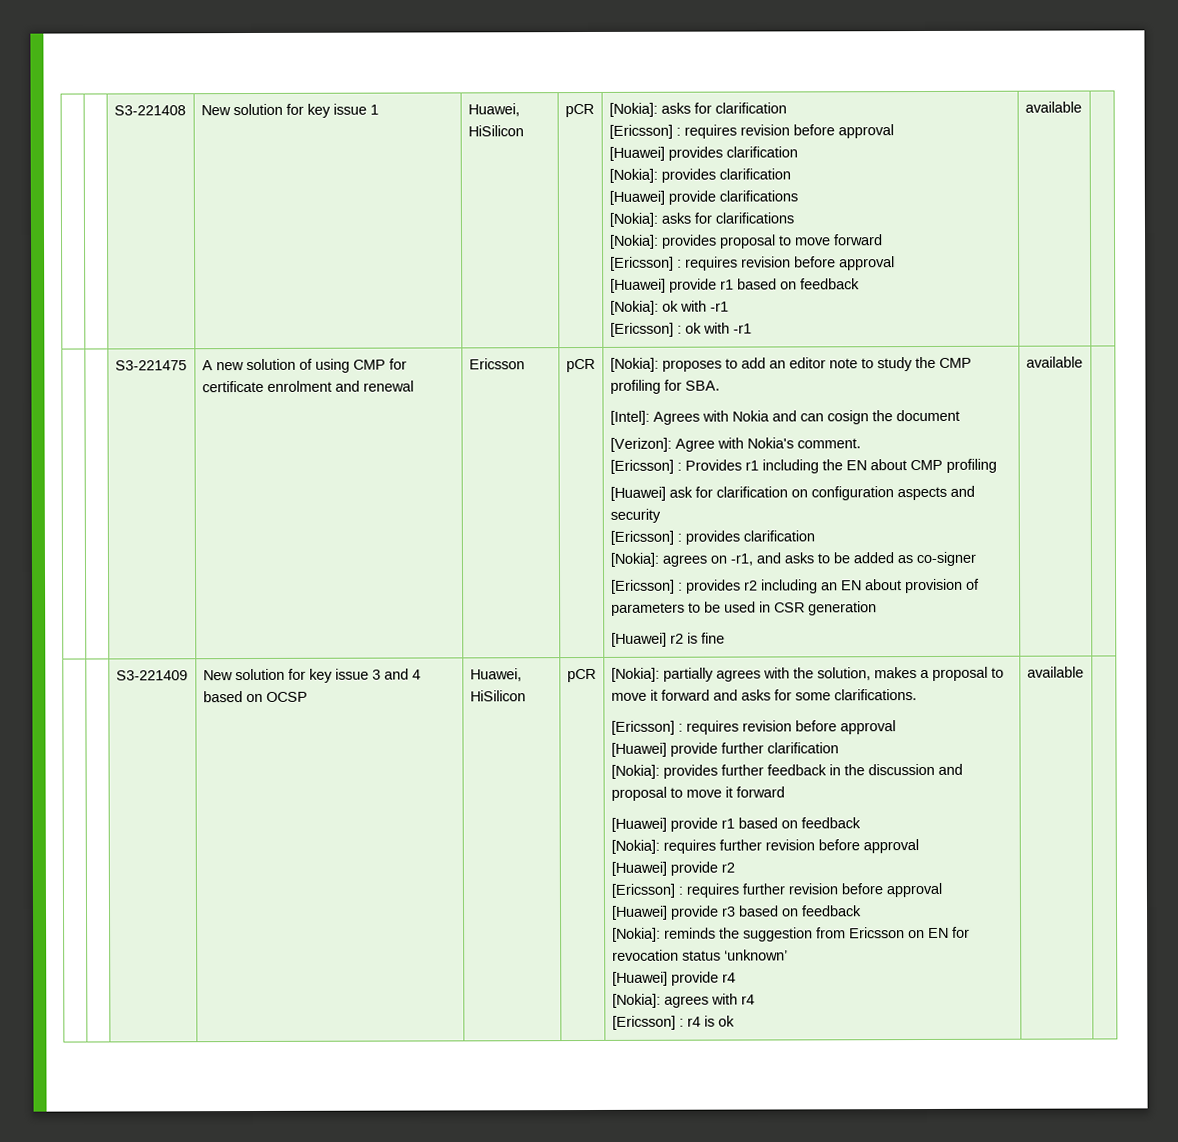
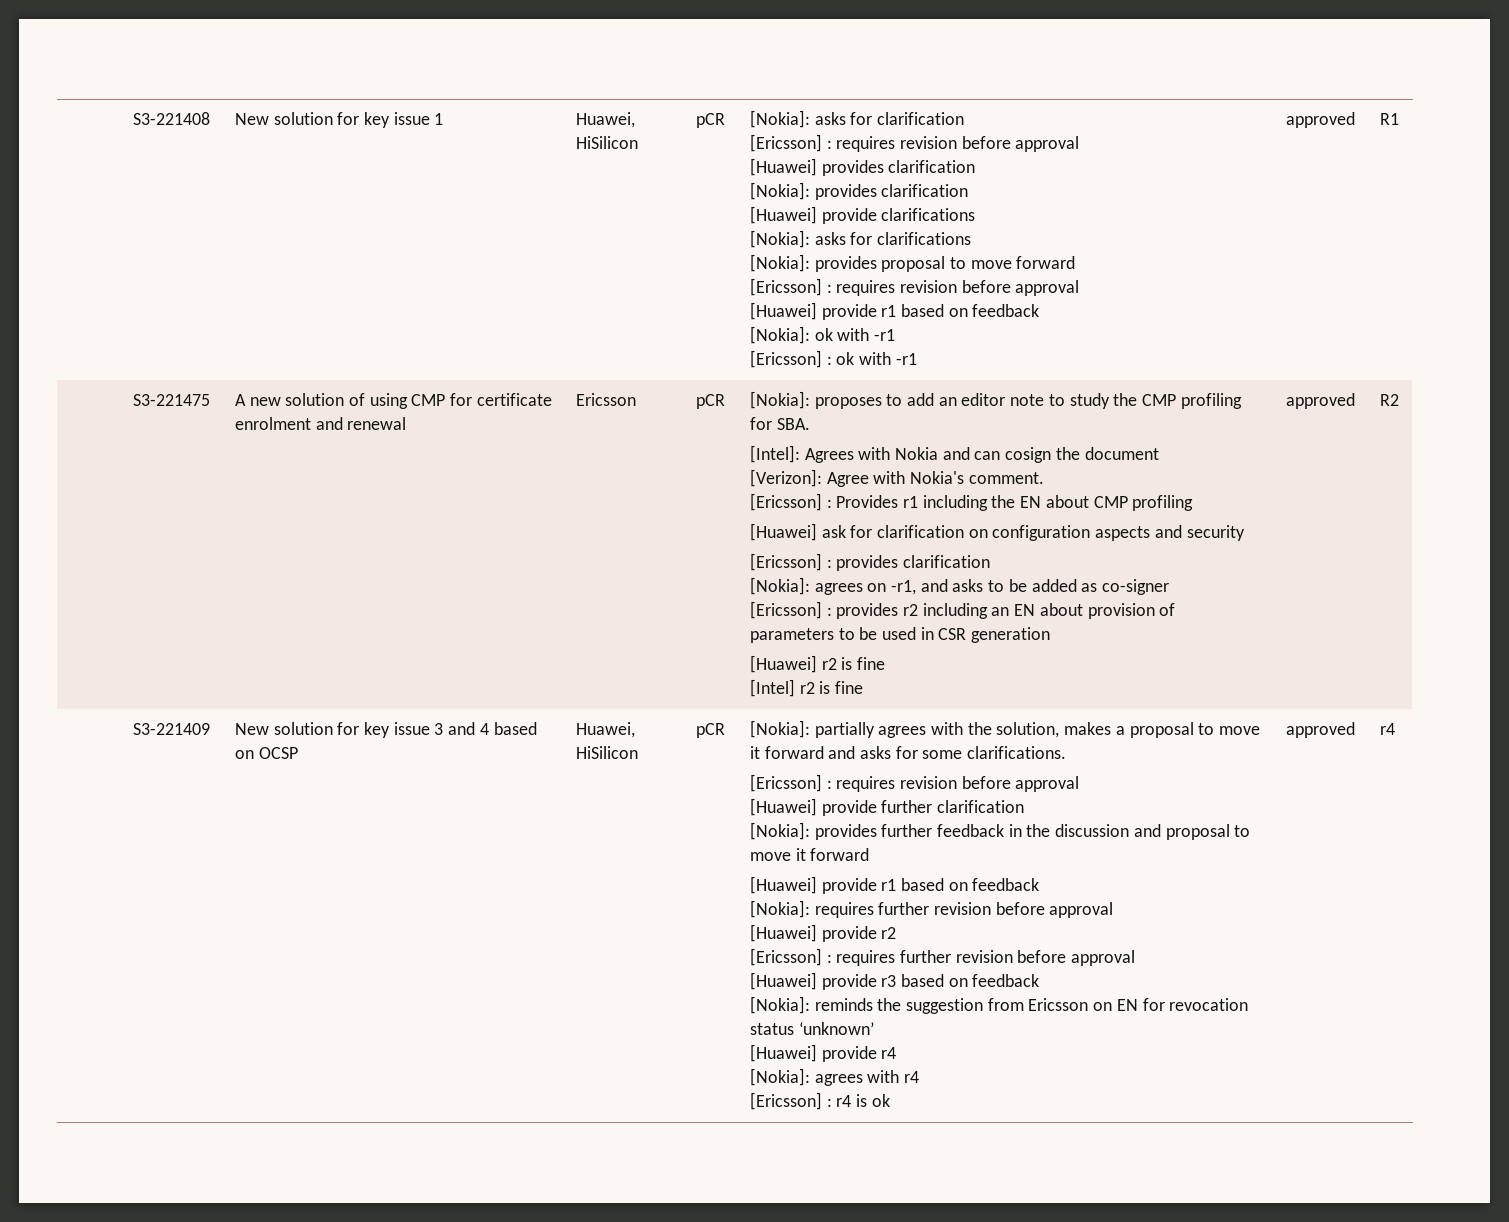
- [Ericsson] : ok with -r1 | available
+ [Ericsson] : ok with -r1 | approved | R1
- [Huawei] r2 is fine | available
+ [Huawei] r2 is fine
+ [Intel] r2 is fine | approved | R2
- [Ericsson] : r4 is ok | available
+ [Ericsson] : r4 is ok | approved | r4

